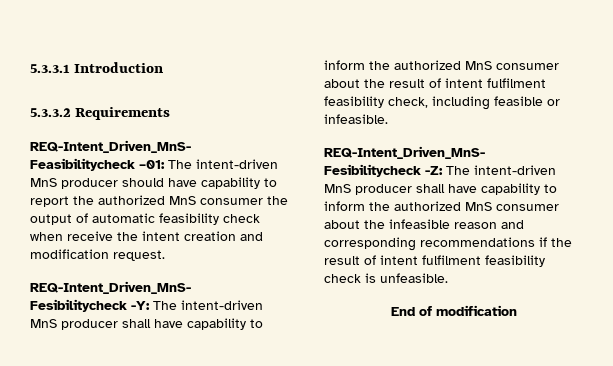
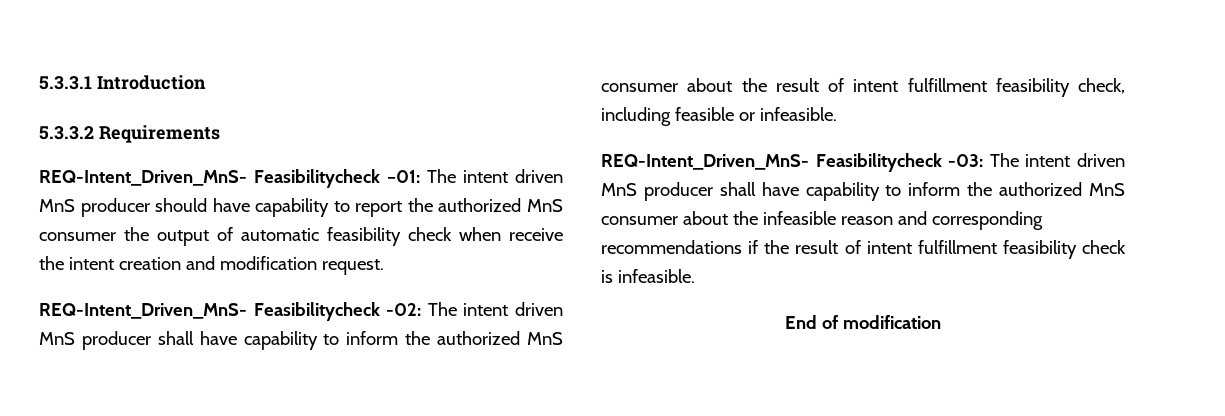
- REQ-Intent_Driven_MnS- Feasibilitycheck –01: The intent-driven MnS producer should have capability to report the authorized MnS consumer the output of automatic feasibility check when receive the intent creation and modification request.
+ REQ-Intent_Driven_MnS- Feasibilitycheck –01: The intent driven MnS producer should have capability to report the authorized MnS consumer the output of automatic feasibility check when receive the intent creation and modification request.
- REQ-Intent_Driven_MnS- Fesibilitycheck -Y: The intent-driven MnS producer shall have capability to inform the authorized MnS consumer about the result of intent fulfilment feasibility check, including feasible or infeasible.
+ REQ-Intent_Driven_MnS- Feasibilitycheck -02: The intent driven MnS producer shall have capability to inform the authorized MnS consumer about the result of intent fulfillment feasibility check, including feasible or infeasible.
- REQ-Intent_Driven_MnS- Fesibilitycheck -Z: The intent-driven MnS producer shall have capability to inform the authorized MnS consumer about the infeasible reason and corresponding recommendations if the result of intent fulfilment feasibility check is unfeasible.
+ REQ-Intent_Driven_MnS- Feasibilitycheck -03: The intent driven MnS producer shall have capability to inform the authorized MnS consumer about the infeasible reason and corresponding recommendations if the result of intent fulfillment feasibility check is infeasible.

